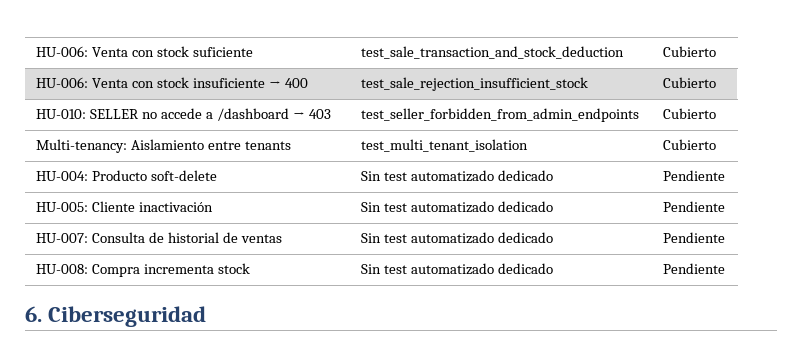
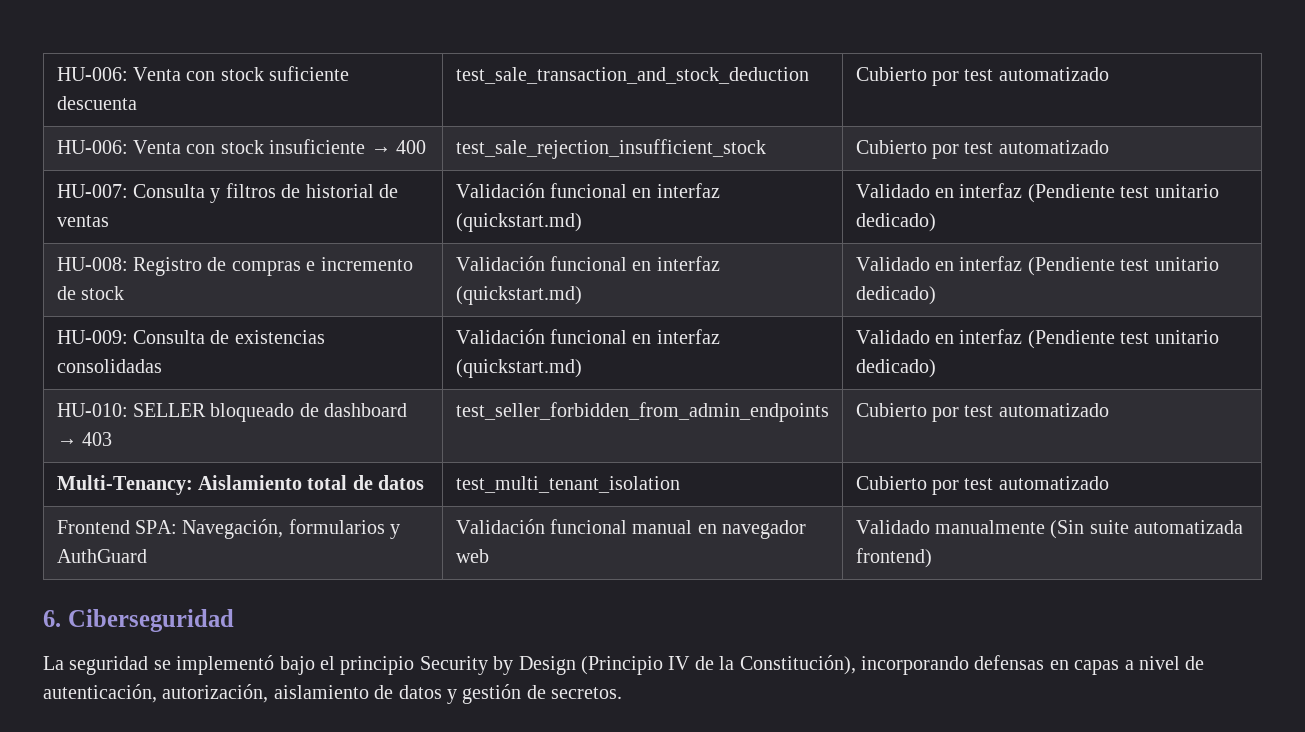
- HU-006: Venta con stock suficiente | test_sale_transaction_and_stock_deduction | Cubierto
+ HU-006: Venta con stock suficiente descuenta | test_sale_transaction_and_stock_deduction | Cubierto por test automatizado
- HU-006: Venta con stock insuficiente → 400 | test_sale_rejection_insufficient_stock | Cubierto
- HU-010: SELLER no accede a /dashboard → 403 | test_seller_forbidden_from_admin_endpoints | Cubierto
- Multi-tenancy: Aislamiento entre tenants | test_multi_tenant_isolation | Cubierto
- HU-004: Producto soft-delete | Sin test automatizado dedicado | Pendiente
- HU-005: Cliente inactivación | Sin test automatizado dedicado | Pendiente
- HU-007: Consulta de historial de ventas | Sin test automatizado dedicado | Pendiente
- HU-008: Compra incrementa stock | Sin test automatizado dedicado | Pendiente
+ HU-006: Venta con stock insuficiente → 400 | test_sale_rejection_insufficient_stock | Cubierto por test automatizado
+ HU-007: Consulta y filtros de historial de ventas | Validación funcional en interfaz (quickstart.md) | Validado en interfaz (Pendiente test unitario dedicado)
+ HU-008: Registro de compras e incremento de stock | Validación funcional en interfaz (quickstart.md) | Validado en interfaz (Pendiente test unitario dedicado)
+ HU-009: Consulta de existencias consolidadas | Validación funcional en interfaz (quickstart.md) | Validado en interfaz (Pendiente test unitario dedicado)
+ HU-010: SELLER bloqueado de dashboard → 403 | test_seller_forbidden_from_admin_endpoints | Cubierto por test automatizado
+ Multi-Tenancy: Aislamiento total de datos | test_multi_tenant_isolation | Cubierto por test automatizado
+ Frontend SPA: Navegación, formularios y AuthGuard | Validación funcional manual en navegador web | Validado manualmente (Sin suite automatizada frontend)
  6. Ciberseguridad
+ La seguridad se implementó bajo el principio Security by Design (Principio IV de la Constitución), incorporando defensas en capas a nivel de autenticación, autorización, aislamiento de datos y gestión de secretos.

